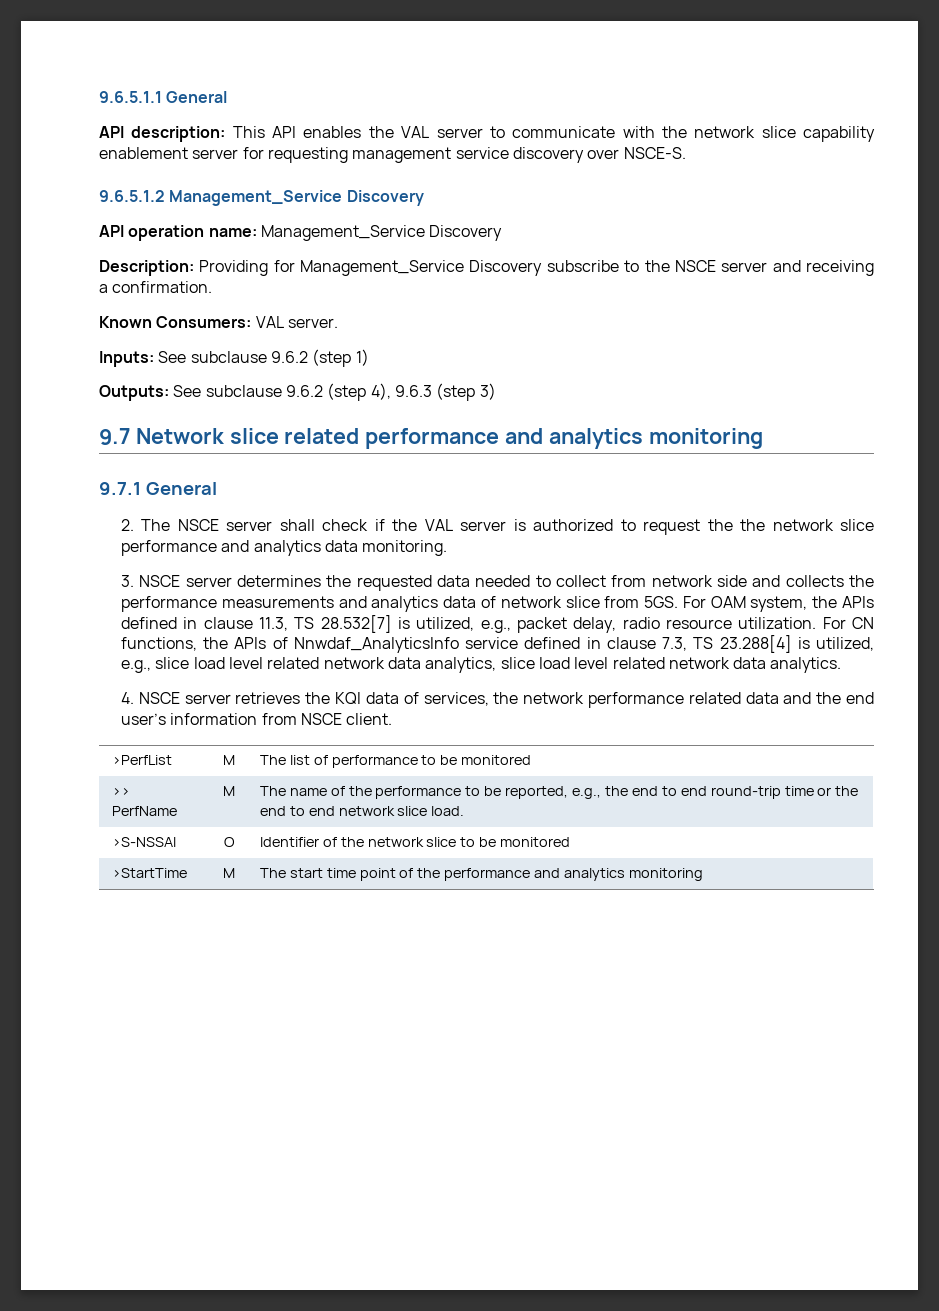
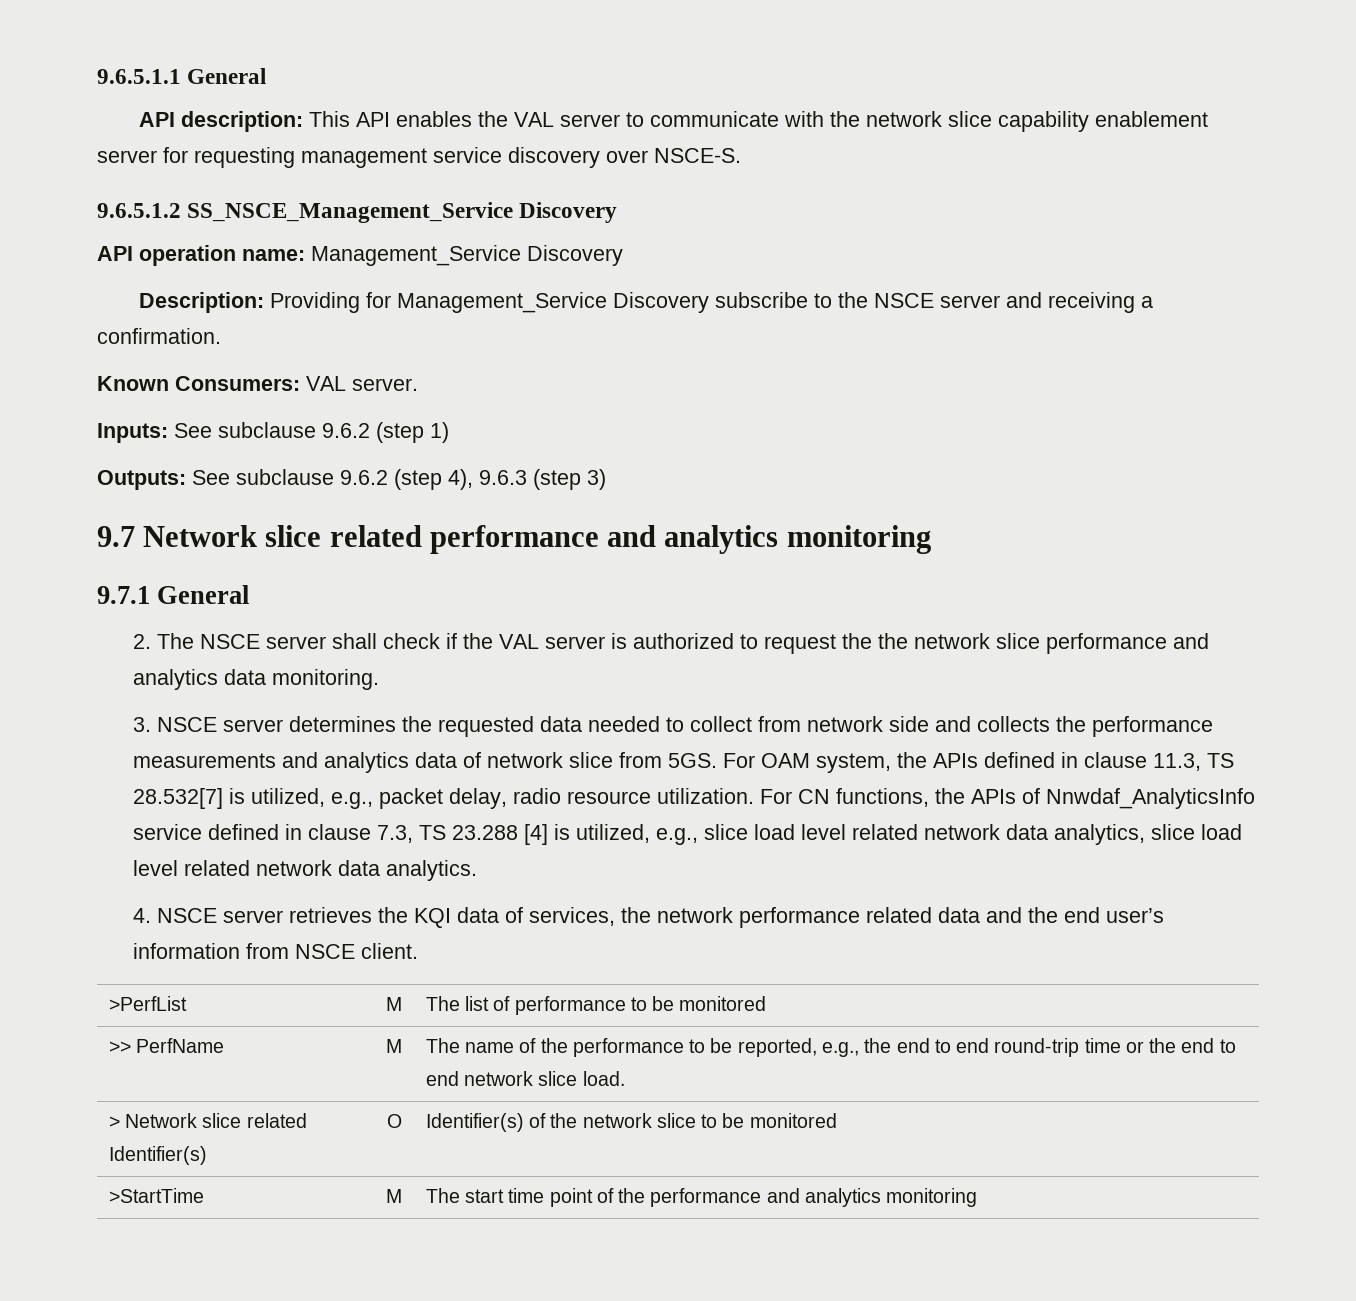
- 9.6.5.1.2 Management_Service Discovery
+ 9.6.5.1.2 SS_NSCE_Management_Service Discovery
- For CN functions, the APIs of Nnwdaf_AnalyticsInfo service defined in clause 7.3, TS 23.288[4] is utilized, e.g., slice load level related network data analytics, slice load level related network data analytics.
+ For CN functions, the APIs of Nnwdaf_AnalyticsInfo service defined in clause 7.3, TS 23.288 [4] is utilized, e.g., slice load level related network data analytics, slice load level related network data analytics.
- >S-NSSAI | O | Identifier of the network slice to be monitored
+ > Network slice related Identifier(s) | O | Identifier(s) of the network slice to be monitored

